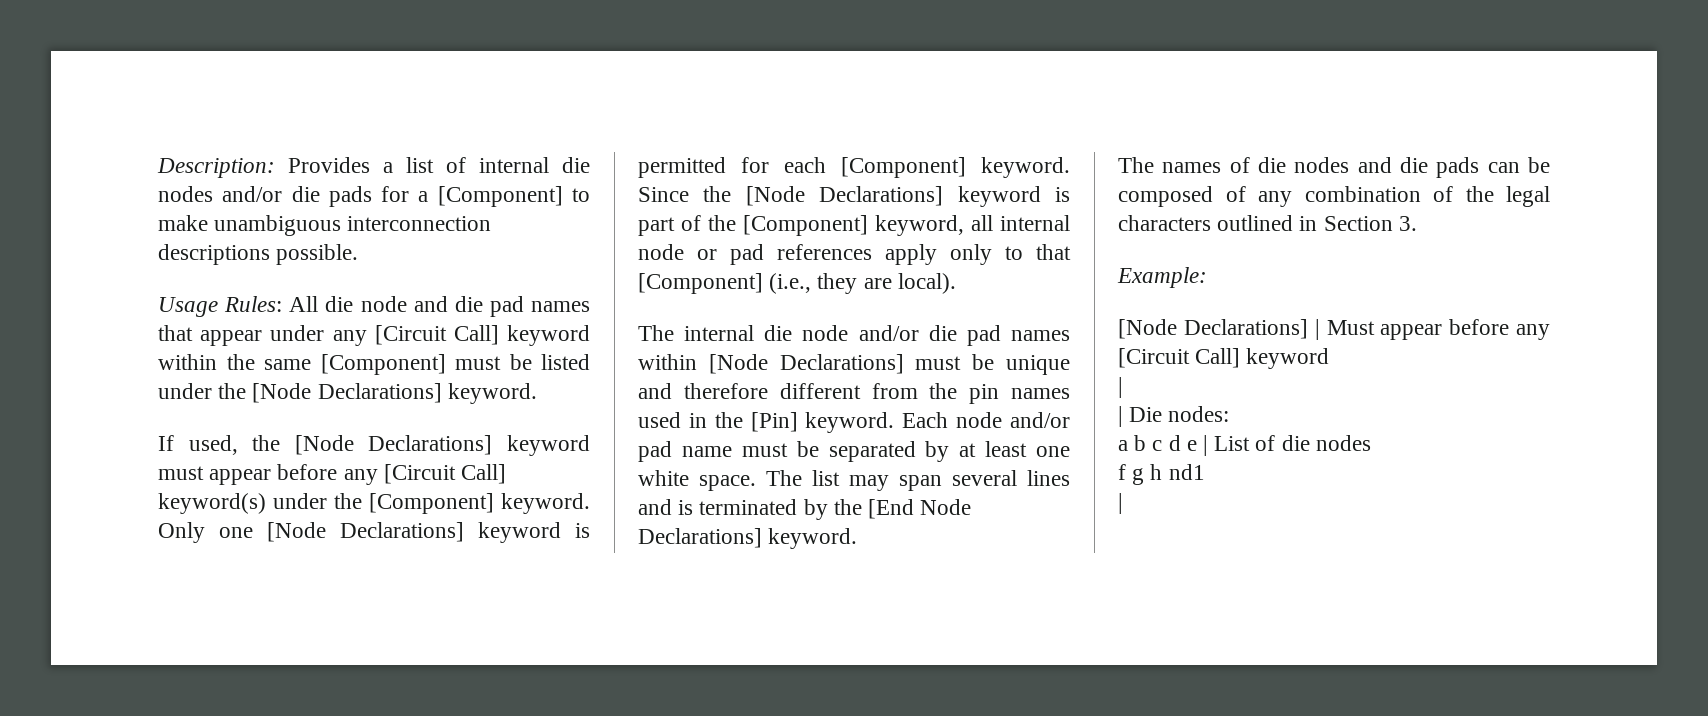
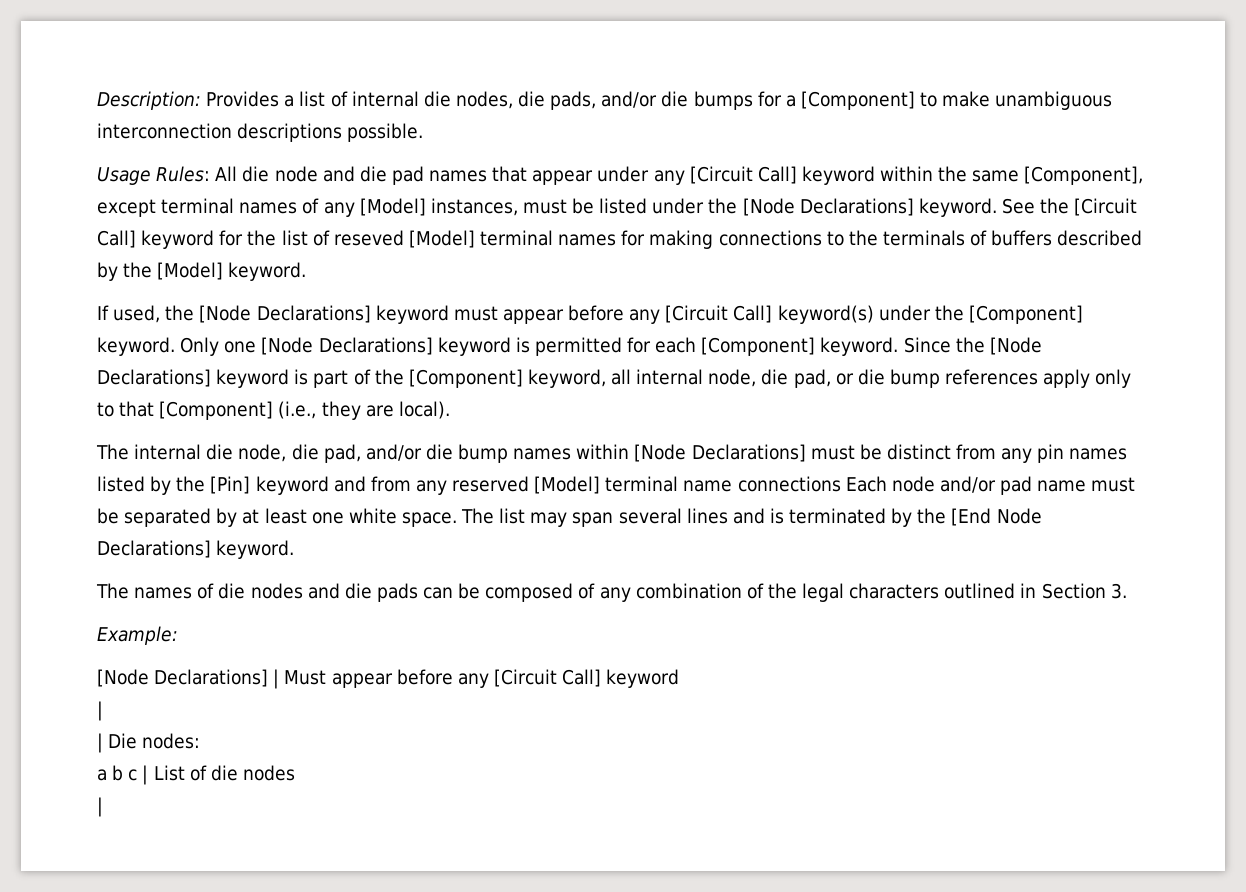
- Description: Provides a list of internal die nodes and/or die pads for a [Component] to make unambiguous interconnection descriptions possible.
+ Description: Provides a list of internal die nodes, die pads, and/or die bumps for a [Component] to make unambiguous interconnection descriptions possible.
- Usage Rules: All die node and die pad names that appear under any [Circuit Call] keyword within the same [Component] must be listed under the [Node Declarations] keyword.
+ Usage Rules: All die node and die pad names that appear under any [Circuit Call] keyword within the same [Component], except terminal names of any [Model] instances, must be listed under the [Node Declarations] keyword. See the [Circuit Call] keyword for the list of reseved [Model] terminal names for making connections to the terminals of buffers described by the [Model] keyword.
- Since the [Node Declarations] keyword is part of the [Component] keyword, all internal node or pad references apply only to that [Component] (i.e., they are local).
+ Since the [Node Declarations] keyword is part of the [Component] keyword, all internal node, die pad, or die bump references apply only to that [Component] (i.e., they are local).
- The internal die node and/or die pad names within [Node Declarations] must be unique and therefore different from the pin names used in the [Pin] keyword. Each node and/or pad name must be separated by at least one white space.
+ The internal die node, die pad, and/or die bump names within [Node Declarations] must be distinct from any pin names listed by the [Pin] keyword and from any reserved [Model] terminal name connections Each node and/or pad name must be separated by at least one white space.
- a b c d e | List of die nodes
+ a b c | List of die nodes
- f g h nd1

